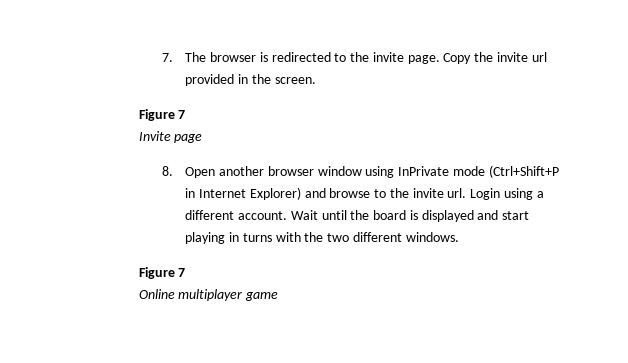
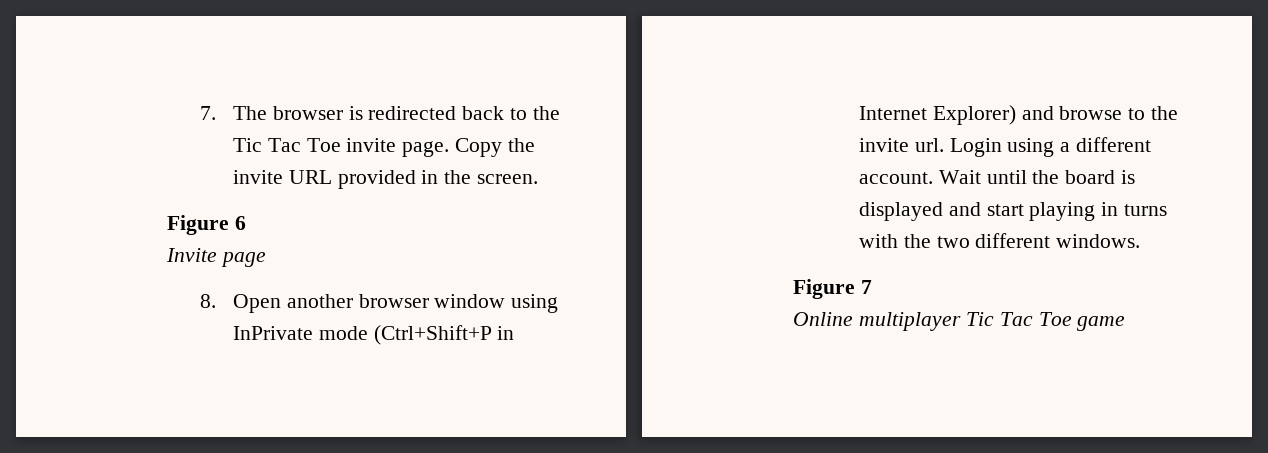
- 7. The browser is redirected to the invite page.
+ 7. The browser is redirected back to the Tic Tac Toe invite page.
- Copy the invite url provided in the screen.
- Figure 7
+ Copy the invite URL provided in the screen.
+ Figure 6
- Online multiplayer game
+ Online multiplayer Tic Tac Toe game

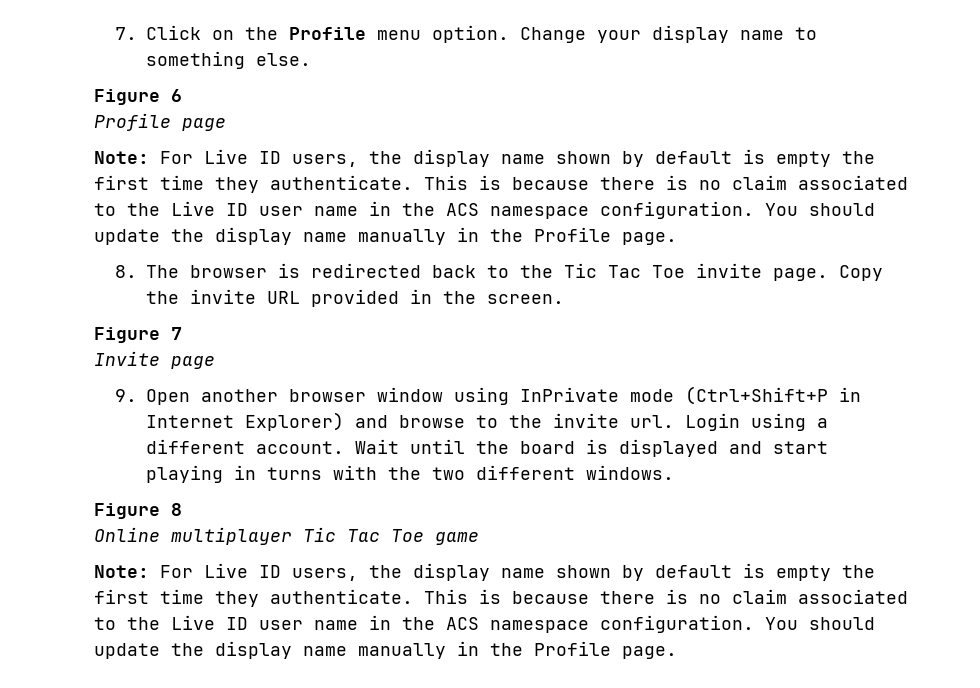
- 7. The browser is redirected back to the Tic Tac Toe invite page.
+ 7. Click on the Profile menu option. Change your display name to something else.
+ Figure 6
+ Profile page
+ Note: For Live ID users, the display name shown by default is empty the first time they authenticate. This is because there is no claim associated to the Live ID user name in the ACS namespace configuration. You should update the display name manually in the Profile page.
+ 8. The browser is redirected back to the Tic Tac Toe invite page.
- Figure 6
+ Figure 7
- 8. Open another browser window using InPrivate mode (Ctrl+Shift+P in Internet Explorer) and browse to the invite url.
+ 9. Open another browser window using InPrivate mode (Ctrl+Shift+P in Internet Explorer) and browse to the invite url.
- Figure 7
+ Figure 8
  Online multiplayer Tic Tac Toe game
+ Note: For Live ID users, the display name shown by default is empty the first time they authenticate. This is because there is no claim associated to the Live ID user name in the ACS namespace configuration. You should update the display name manually in the Profile page.

